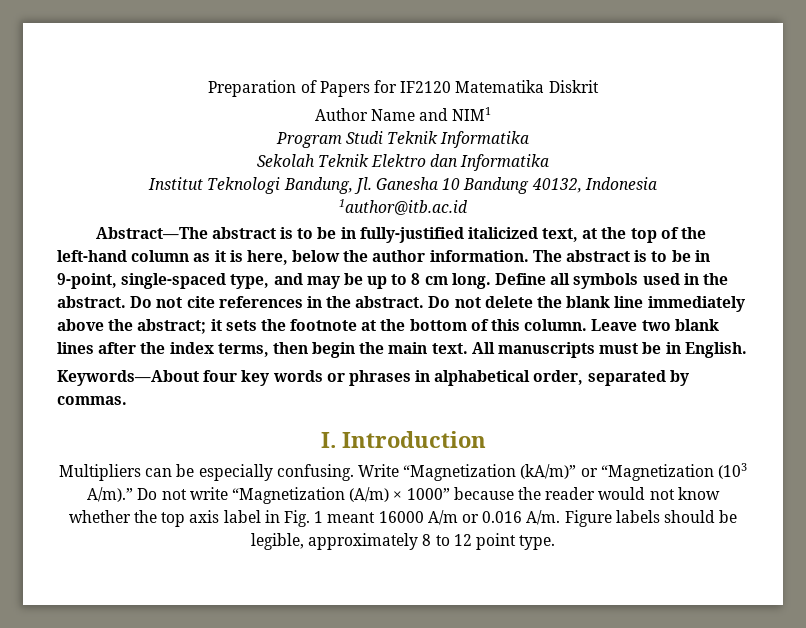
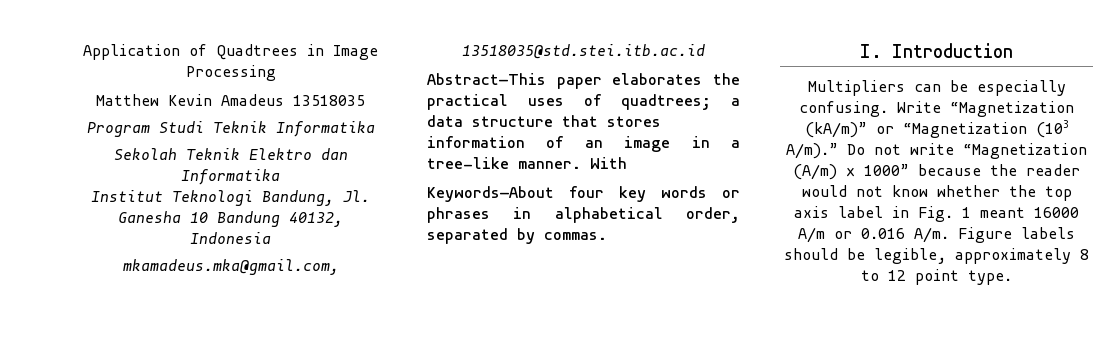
- Preparation of Papers for IF2120 Matematika Diskrit
- Author Name and NIM1
+ Application of Quadtrees in Image Processing
+ Matthew Kevin Amadeus 13518035
- 1author@itb.ac.id
- Abstract—The abstract is to be in fully-justified italicized text, at the top of the left-hand column as it is here, below the author information. The abstract is to be in 9-point, single-spaced type, and may be up to 8 cm long. Define all symbols used in the abstract. Do not cite references in the abstract. Do not delete the blank line immediately above the abstract; it sets the footnote at the bottom of this column. Leave two blank lines after the index terms, then begin the main text. All manuscripts must be in English.
+ mkamadeus.mka@gmail.com, 13518035@std.stei.itb.ac.id
+ Abstract—This paper elaborates the practical uses of quadtrees; a data structure that stores information of an image in a tree-like manner. With

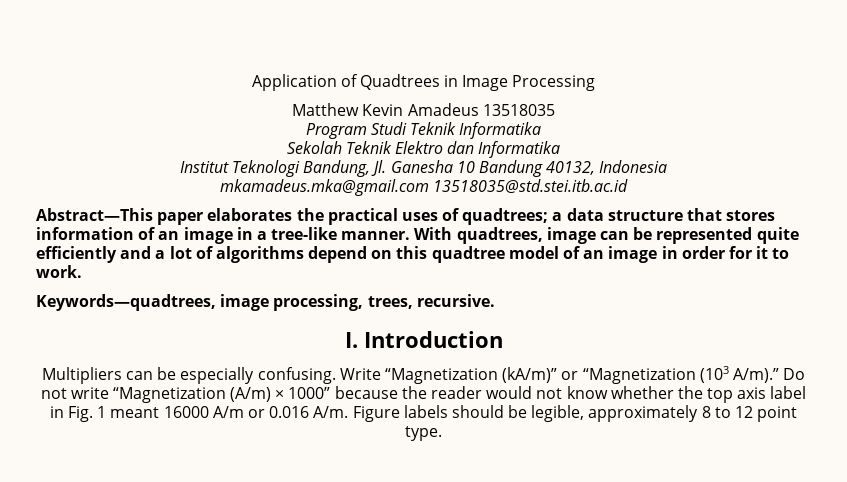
- mkamadeus.mka@gmail.com, 13518035@std.stei.itb.ac.id
+ mkamadeus.mka@gmail.com 13518035@std.stei.itb.ac.id
- With
- Keywords—About four key words or phrases in alphabetical order, separated by commas.
+ With quadtrees, image can be represented quite efficiently and a lot of algorithms depend on this quadtree model of an image in order for it to work.
+ Keywords—quadtrees, image processing, trees, recursive.

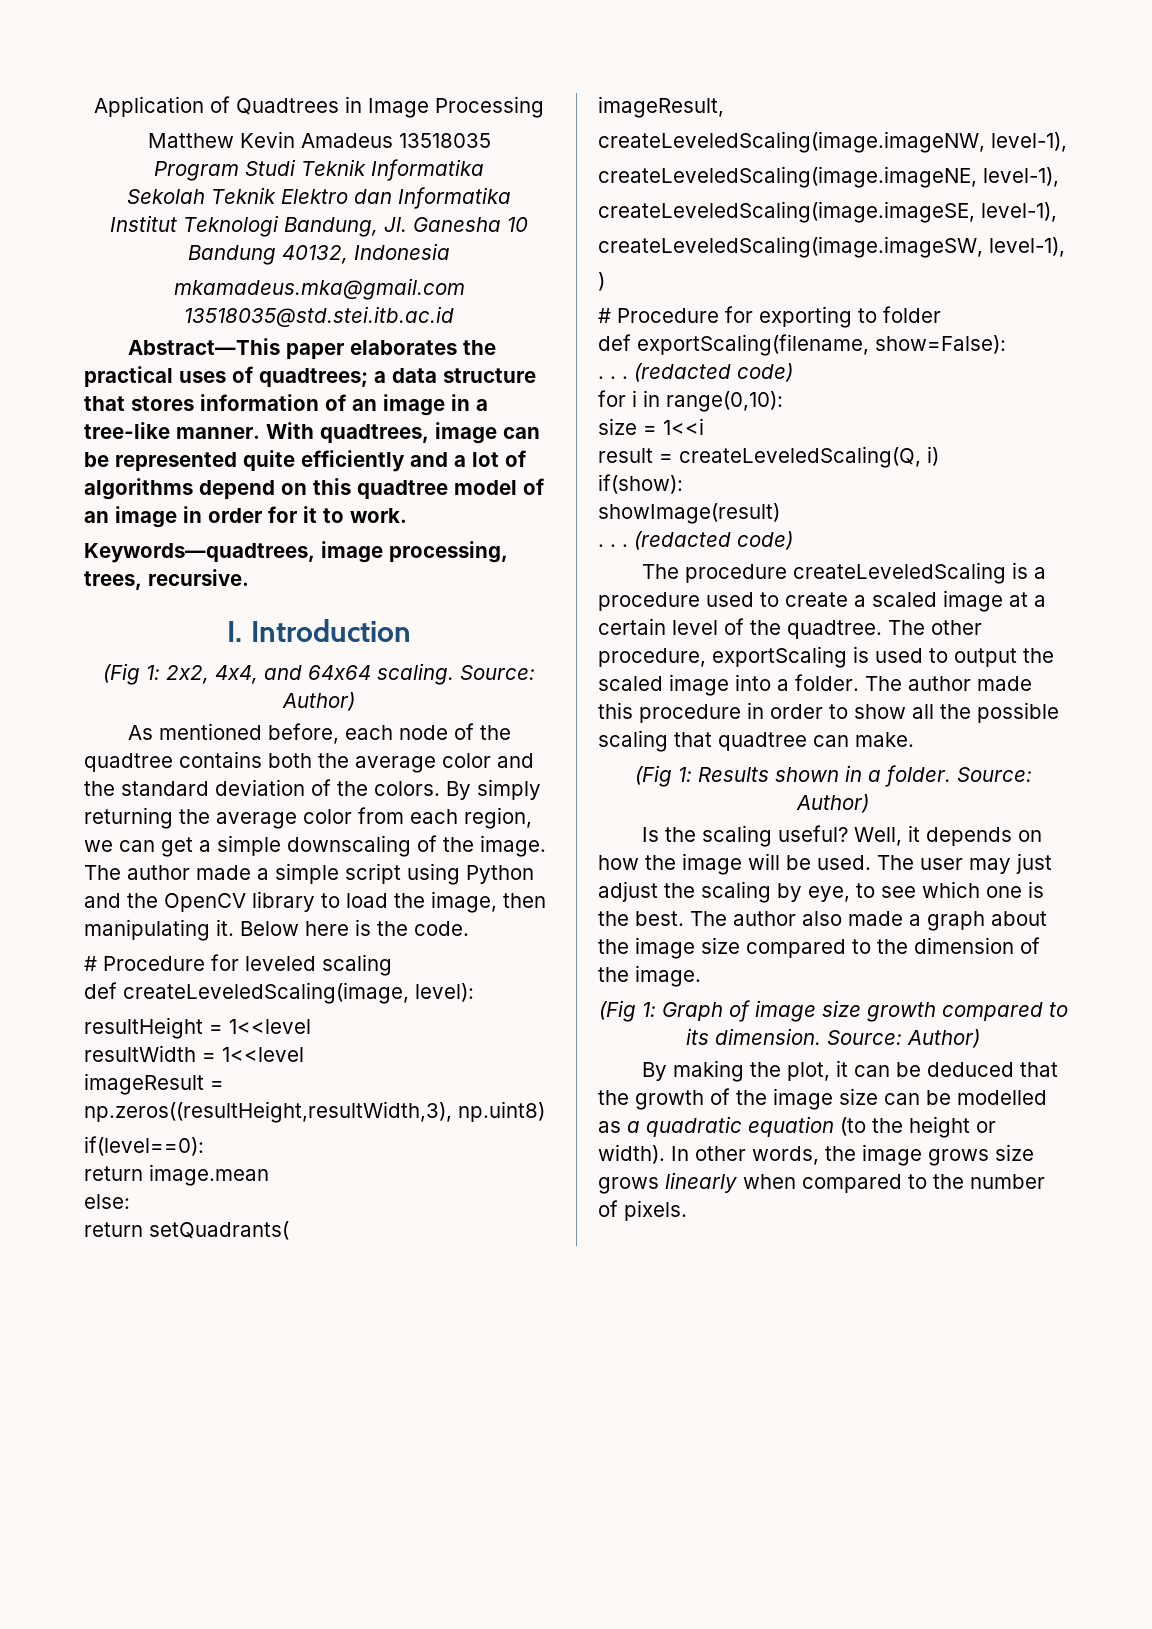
- Multipliers can be especially confusing. Write “Magnetization (kA/m)” or “Magnetization (103 A/m).” Do not write “Magnetization (A/m) × 1000” because the reader would not know whether the top axis label in Fig. 1 meant 16000 A/m or 0.016 A/m. Figure labels should be legible, approximately 8 to 12 point type.
+ (Fig 1: 2x2, 4x4, and 64x64 scaling. Source: Author)
+ As mentioned before, each node of the quadtree contains both the average color and the standard deviation of the colors. By simply returning the average color from each region, we can get a simple downscaling of the image. The author made a simple script using Python and the OpenCV library to load the image, then manipulating it. Below here is the code.
+ # Procedure for leveled scaling
+ def createLeveledScaling(image, level):
+ resultHeight = 1<<level
+ resultWidth = 1<<level
+ imageResult = np.zeros((resultHeight,resultWidth,3), np.uint8)
+ if(level==0):
+ return image.mean
+ else:
+ return setQuadrants(
+ imageResult,
+ createLeveledScaling(image.imageNW, level-1),
+ createLeveledScaling(image.imageNE, level-1),
+ createLeveledScaling(image.imageSE, level-1),
+ createLeveledScaling(image.imageSW, level-1),
+ )
+ # Procedure for exporting to folder
+ def exportScaling(filename, show=False):
+ . . . (redacted code)
+ for i in range(0,10):
+ size = 1<<i
+ result = createLeveledScaling(Q, i)
+ if(show):
+ showImage(result)
+ . . . (redacted code)
+ The procedure createLeveledScaling is a procedure used to create a scaled image at a certain level of the quadtree. The other procedure, exportScaling is used to output the scaled image into a folder. The author made this procedure in order to show all the possible scaling that quadtree can make.
+ (Fig 1: Results shown in a folder. Source: Author)
+ Is the scaling useful? Well, it depends on how the image will be used. The user may just adjust the scaling by eye, to see which one is the best. The author also made a graph about the image size compared to the dimension of the image.
+ (Fig 1: Graph of image size growth compared to its dimension. Source: Author)
+ By making the plot, it can be deduced that the growth of the image size can be modelled as a quadratic equation (to the height or width). In other words, the image grows size grows linearly when compared to the number of pixels.

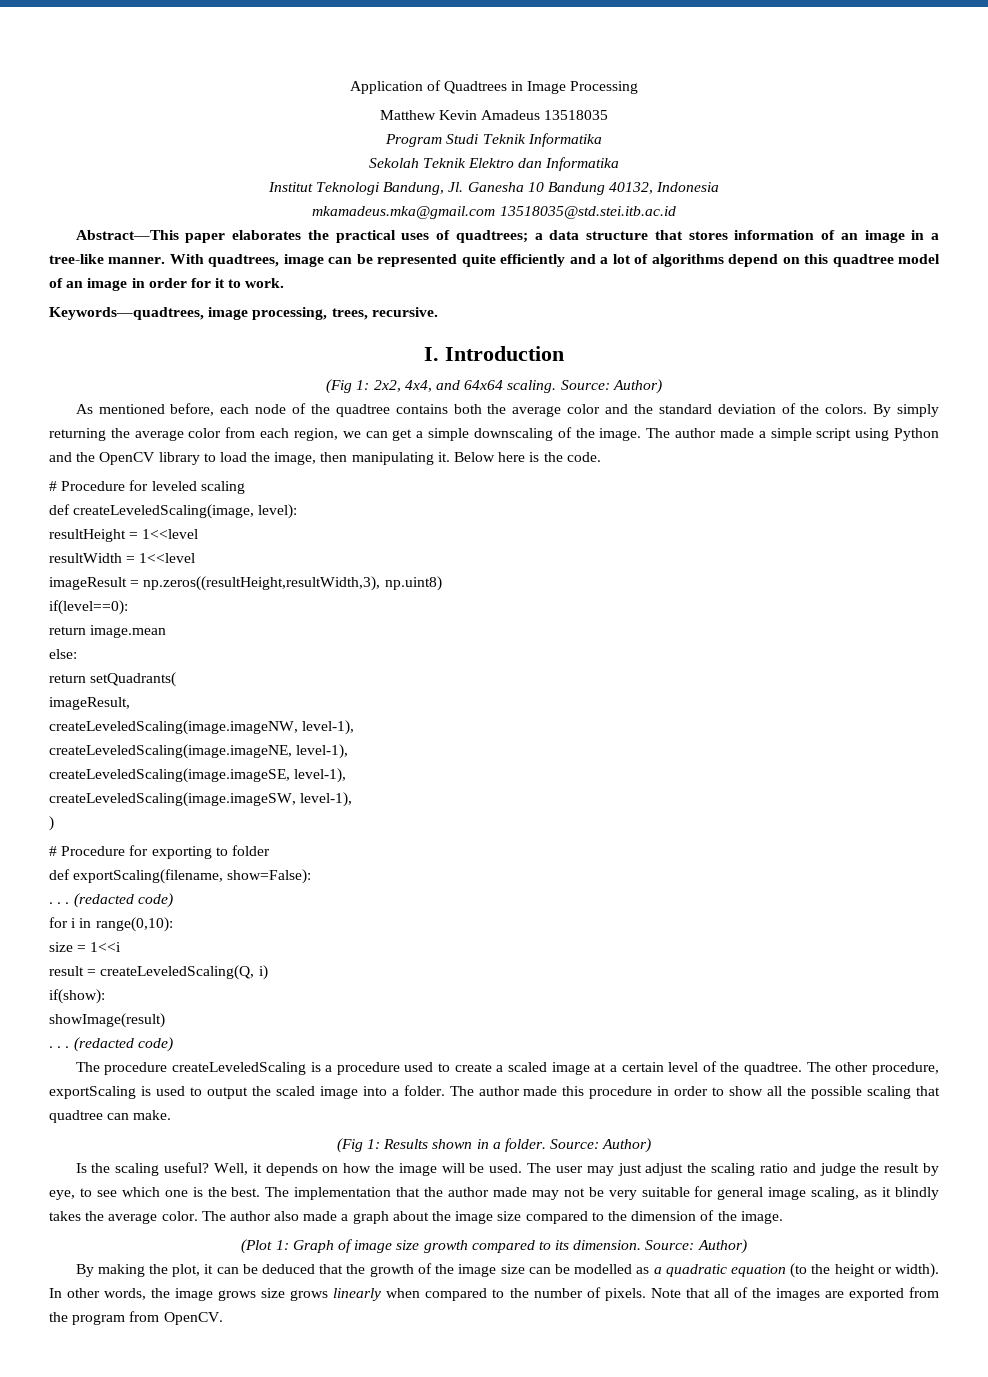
- The user may just adjust the scaling by eye, to see which one is the best.
+ The user may just adjust the scaling ratio and judge the result by eye, to see which one is the best.
- The author also made a graph about the image size compared to the dimension of the image.
+ The implementation that the author made may not be very suitable for general image scaling, as it blindly takes the average color. The author also made a graph about the image size compared to the dimension of the image.
- (Fig 1: Graph of image size growth compared to its dimension.
+ (Plot 1: Graph of image size growth compared to its dimension.
+ Note that all of the images are exported from the program from OpenCV.

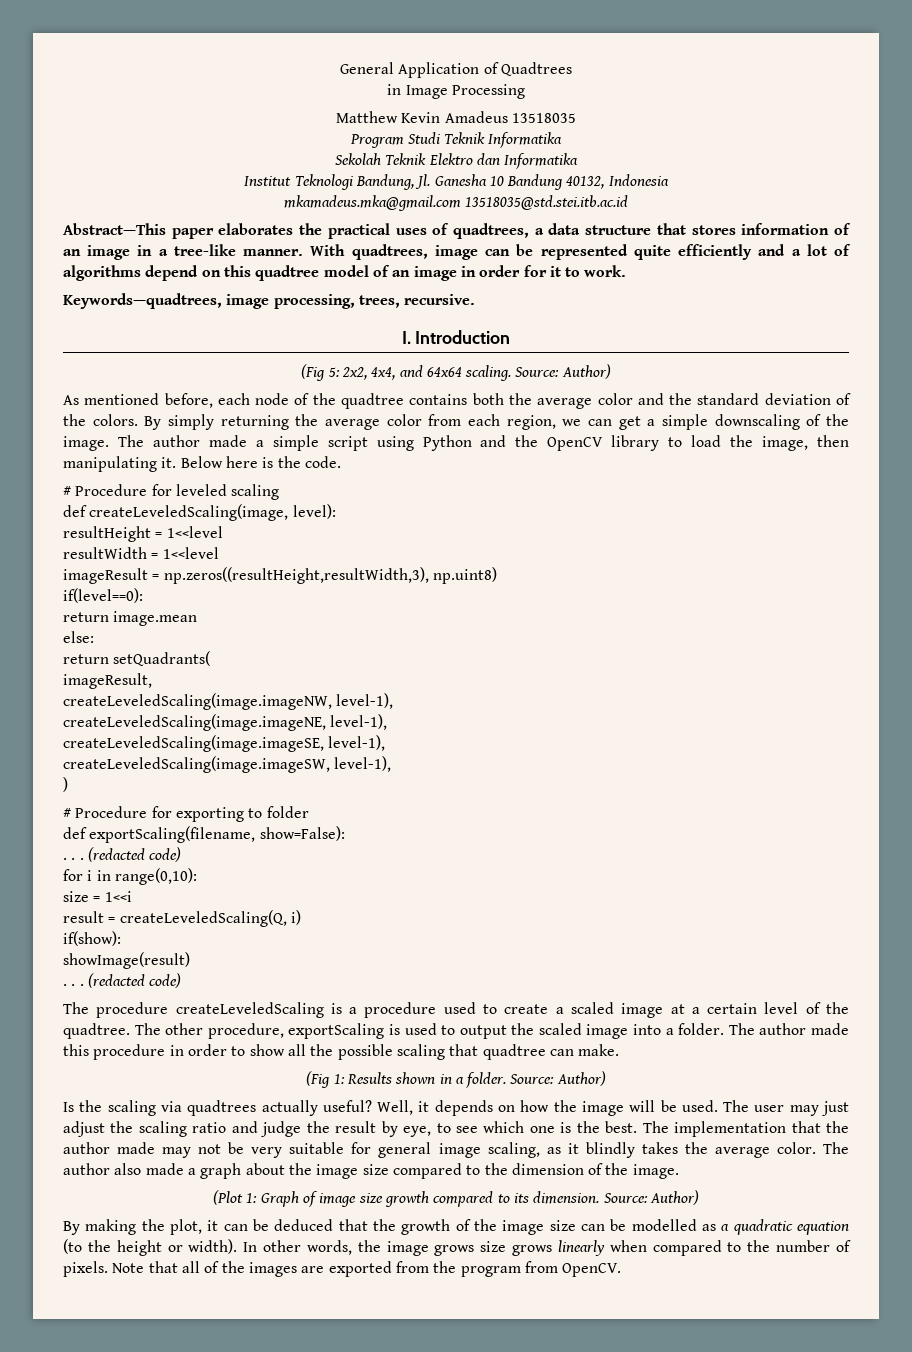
- Application of Quadtrees in Image Processing
+ General Application of Quadtrees
+ in Image Processing
- Abstract—This paper elaborates the practical uses of quadtrees; a data structure that stores information of an image in a tree-like manner.
+ Abstract—This paper elaborates the practical uses of quadtrees, a data structure that stores information of an image in a tree-like manner.
- (Fig 1: 2x2, 4x4, and 64x64 scaling.
+ (Fig 5: 2x2, 4x4, and 64x64 scaling.
- Is the scaling useful?
+ Is the scaling via quadtrees actually useful?

